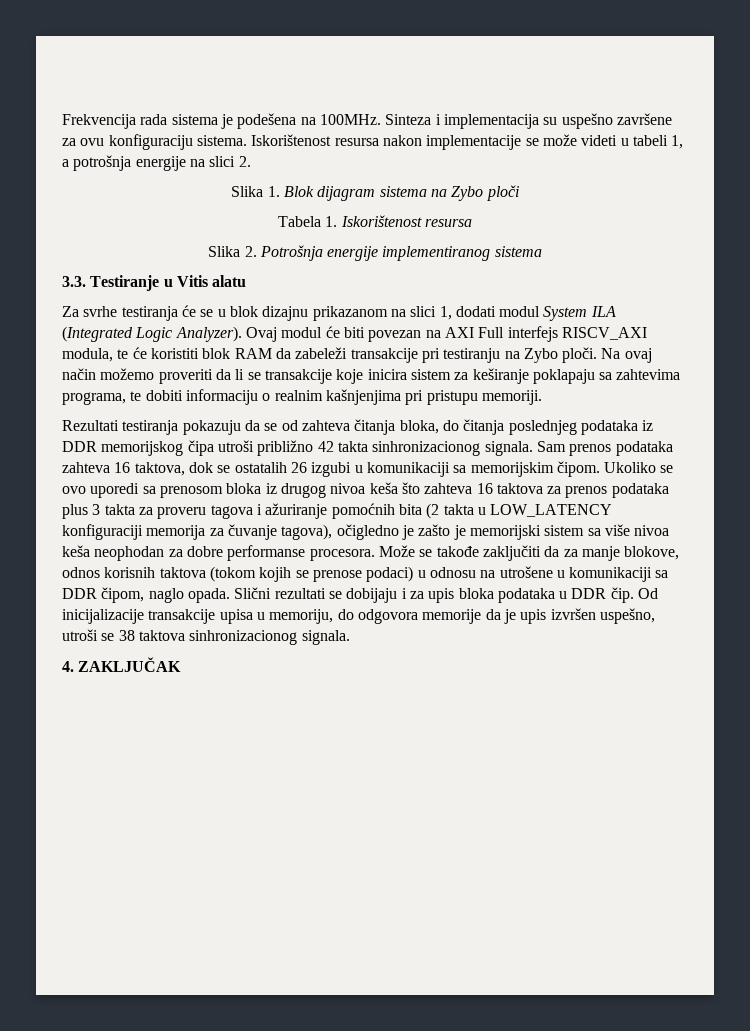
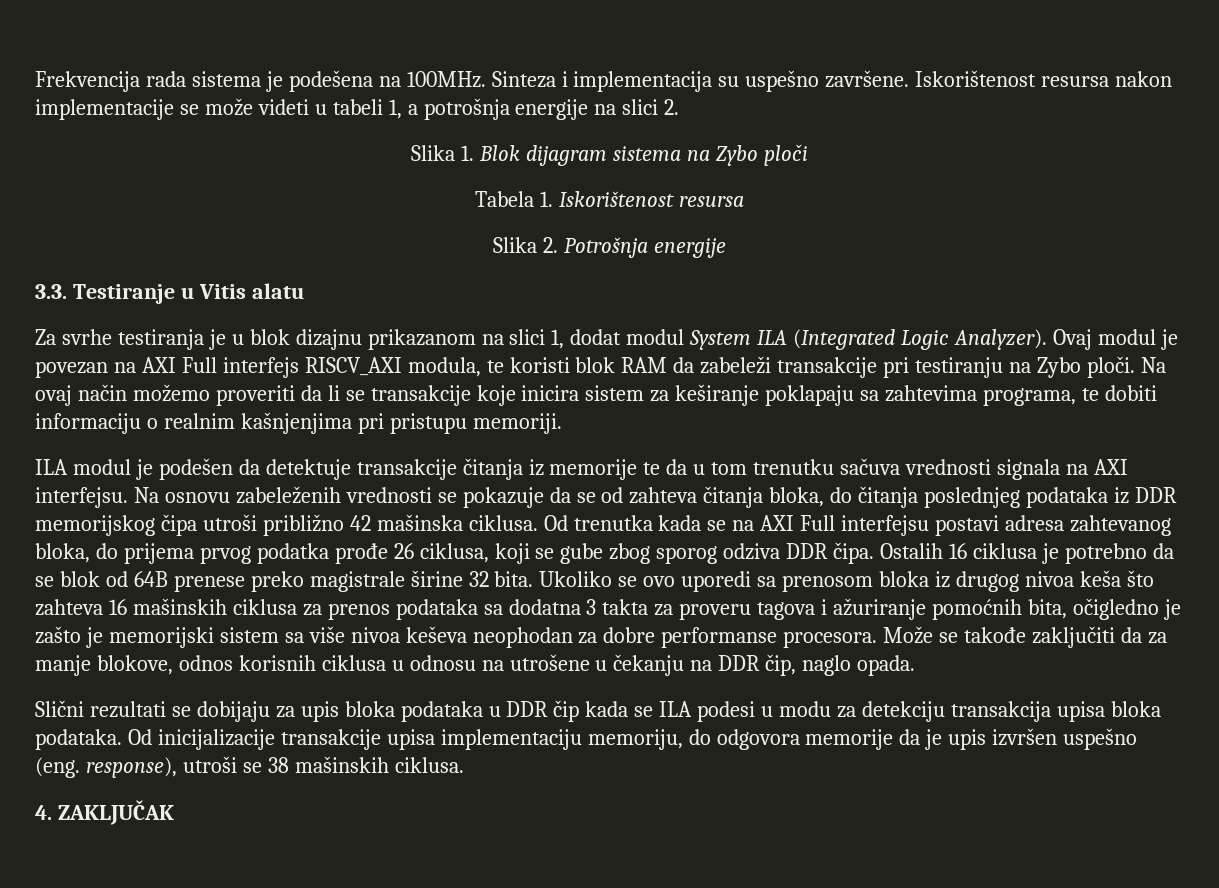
- Sinteza i implementacija su uspešno završene za ovu konfiguraciju sistema.
+ Sinteza i implementacija su uspešno završene.
- Slika 2. Potrošnja energije implementiranog sistema
+ Slika 2. Potrošnja energije
- Za svrhe testiranja će se u blok dizajnu prikazanom na slici 1, dodati modul System ILA (Integrated Logic Analyzer).
+ Za svrhe testiranja je u blok dizajnu prikazanom na slici 1, dodat modul System ILA (Integrated Logic Analyzer).
- Ovaj modul će biti povezan na AXI Full interfejs RISCV_AXI modula, te će koristiti blok RAM da zabeleži transakcije pri testiranju na Zybo ploči.
+ Ovaj modul je povezan na AXI Full interfejs RISCV_AXI modula, te koristi blok RAM da zabeleži transakcije pri testiranju na Zybo ploči.
- Rezultati testiranja pokazuju da se od zahteva čitanja bloka, do čitanja poslednjeg podataka iz DDR memorijskog čipa utroši približno 42 takta sinhronizacionog signala. Sam prenos podataka zahteva 16 taktova, dok se ostatalih 26 izgubi u komunikaciji sa memorijskim čipom.
+ ILA modul je podešen da detektuje transakcije čitanja iz memorije te da u tom trenutku sačuva vrednosti signala na AXI interfejsu. Na osnovu zabeleženih vrednosti se pokazuje da se od zahteva čitanja bloka, do čitanja poslednjeg podataka iz DDR memorijskog čipa utroši približno 42 mašinska ciklusa. Od trenutka kada se na AXI Full interfejsu postavi adresa zahtevanog bloka, do prijema prvog podatka prođe 26 ciklusa, koji se gube zbog sporog odziva DDR čipa. Ostalih 16 ciklusa je potrebno da se blok od 64B prenese preko magistrale širine 32 bita.
- Ukoliko se ovo uporedi sa prenosom bloka iz drugog nivoa keša što zahteva 16 taktova za prenos podataka plus 3 takta za proveru tagova i ažuriranje pomoćnih bita (2 takta u LOW_LATENCY konfiguraciji memorija za čuvanje tagova), očigledno je zašto je memorijski sistem sa više nivoa keša neophodan za dobre performanse procesora.
+ Ukoliko se ovo uporedi sa prenosom bloka iz drugog nivoa keša što zahteva 16 mašinskih ciklusa za prenos podataka sa dodatna 3 takta za proveru tagova i ažuriranje pomoćnih bita, očigledno je zašto je memorijski sistem sa više nivoa keševa neophodan za dobre performanse procesora.
- Može se takođe zaključiti da za manje blokove, odnos korisnih taktova (tokom kojih se prenose podaci) u odnosu na utrošene u komunikaciji sa DDR čipom, naglo opada. Slični rezultati se dobijaju i za upis bloka podataka u DDR čip.
+ Može se takođe zaključiti da za manje blokove, odnos korisnih ciklusa u odnosu na utrošene u čekanju na DDR čip, naglo opada.
+ Slični rezultati se dobijaju za upis bloka podataka u DDR čip kada se ILA podesi u modu za detekciju transakcija upisa bloka podataka.
- Od inicijalizacije transakcije upisa u memoriju, do odgovora memorije da je upis izvršen uspešno, utroši se 38 taktova sinhronizacionog signala.
+ Od inicijalizacije transakcije upisa implementaciju memoriju, do odgovora memorije da je upis izvršen uspešno (eng. response), utroši se 38 mašinskih ciklusa.

